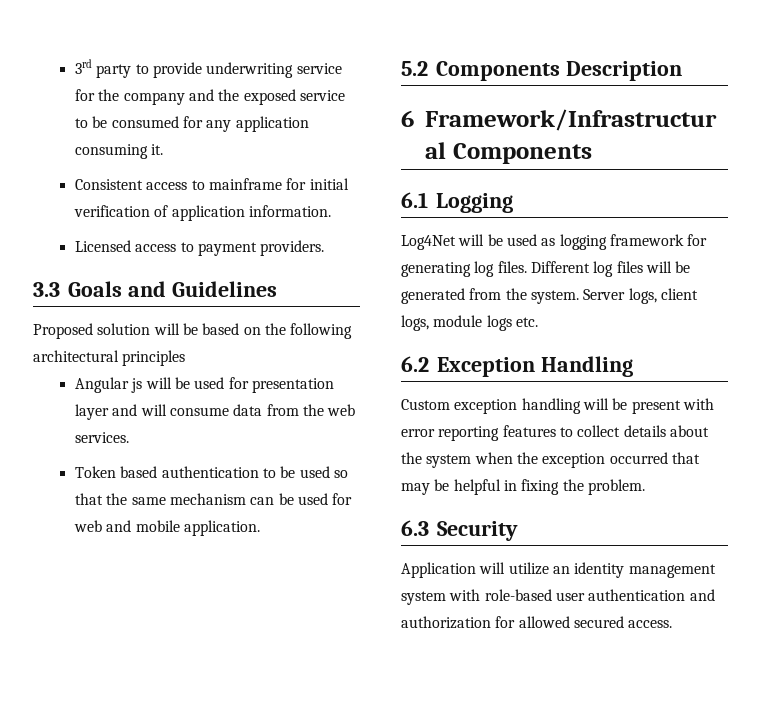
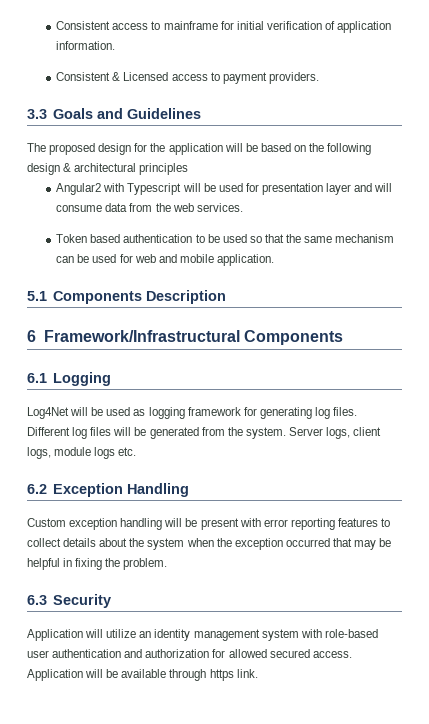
- 3rd party to provide underwriting service for the company and the exposed service to be consumed for any application consuming it.
- Licensed access to payment providers.
+ Consistent & Licensed access to payment providers.
- Proposed solution will be based on the following architectural principles
+ The proposed design for the application will be based on the following design & architectural principles
- Angular js will be used for presentation layer and will consume data from the web services.
+ Angular2 with Typescript will be used for presentation layer and will consume data from the web services.
- 5.2 Components Description
+ 5.1 Components Description
+ Application will be available through https link.

